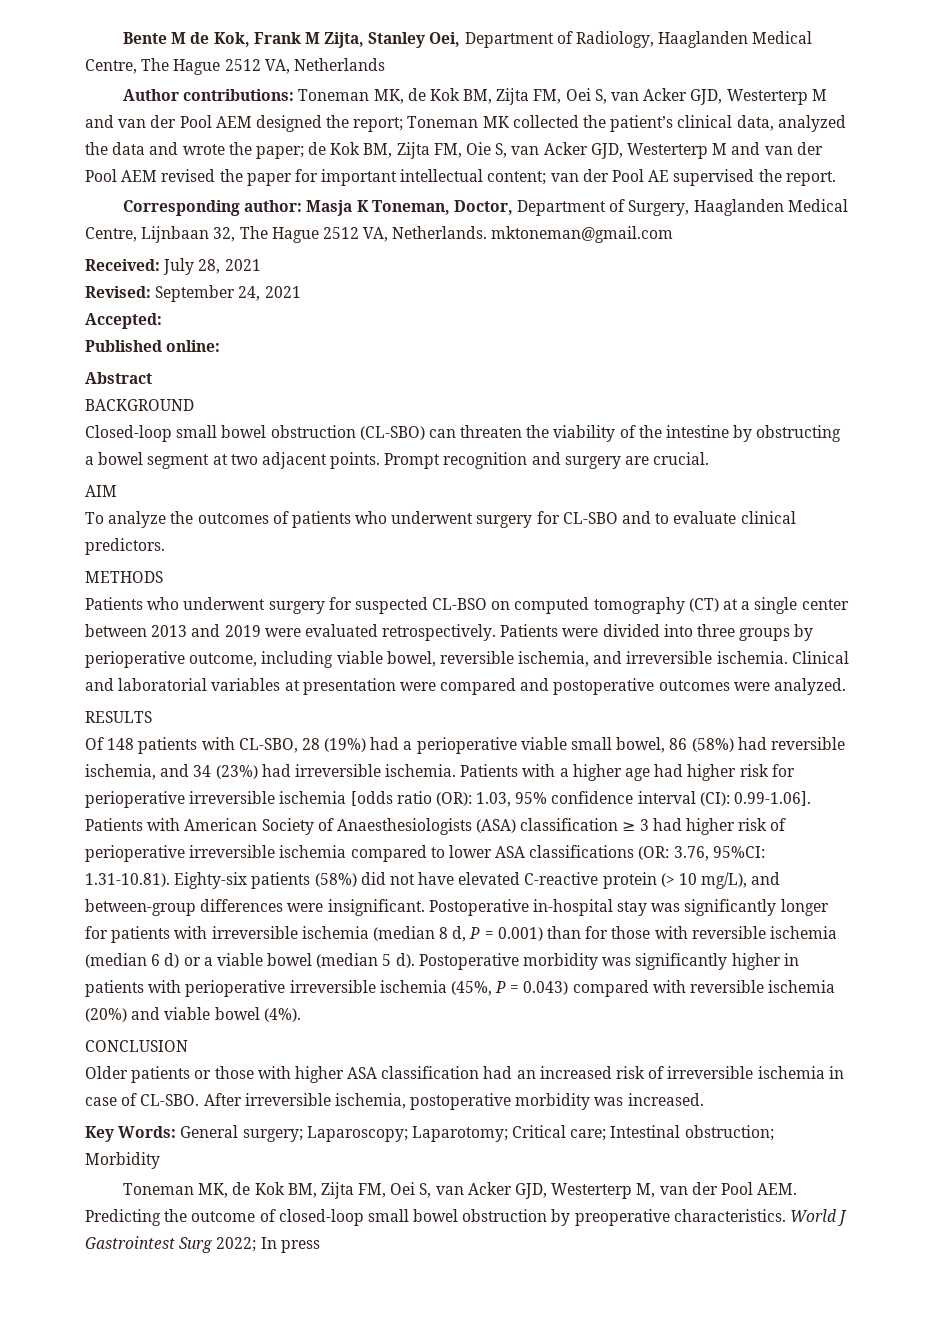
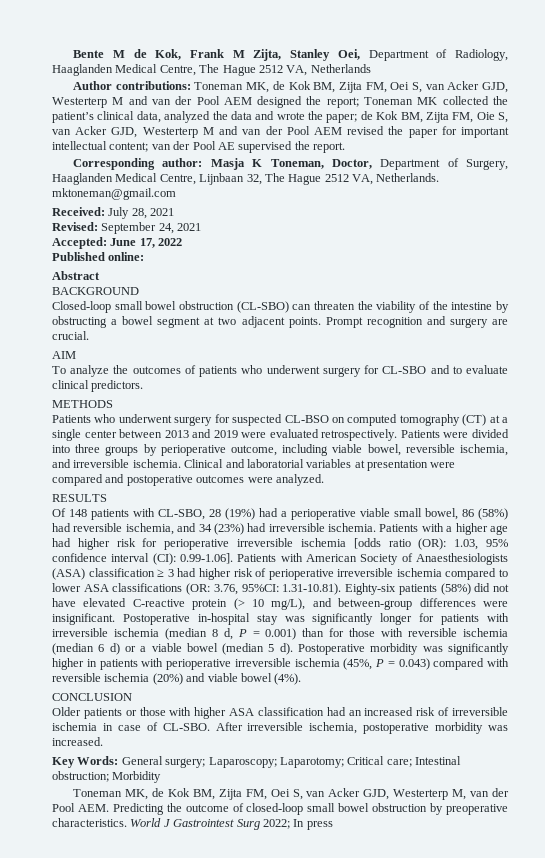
- Accepted:
+ Accepted: June 17, 2022

